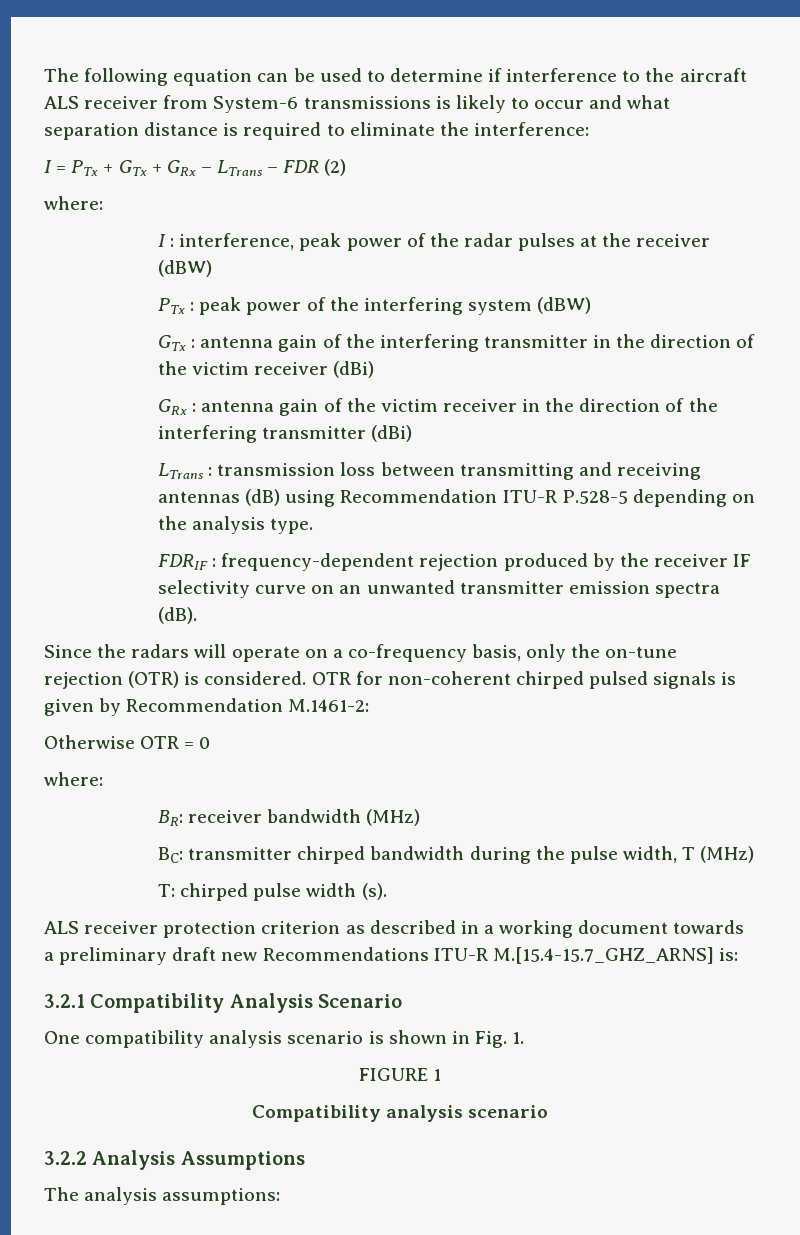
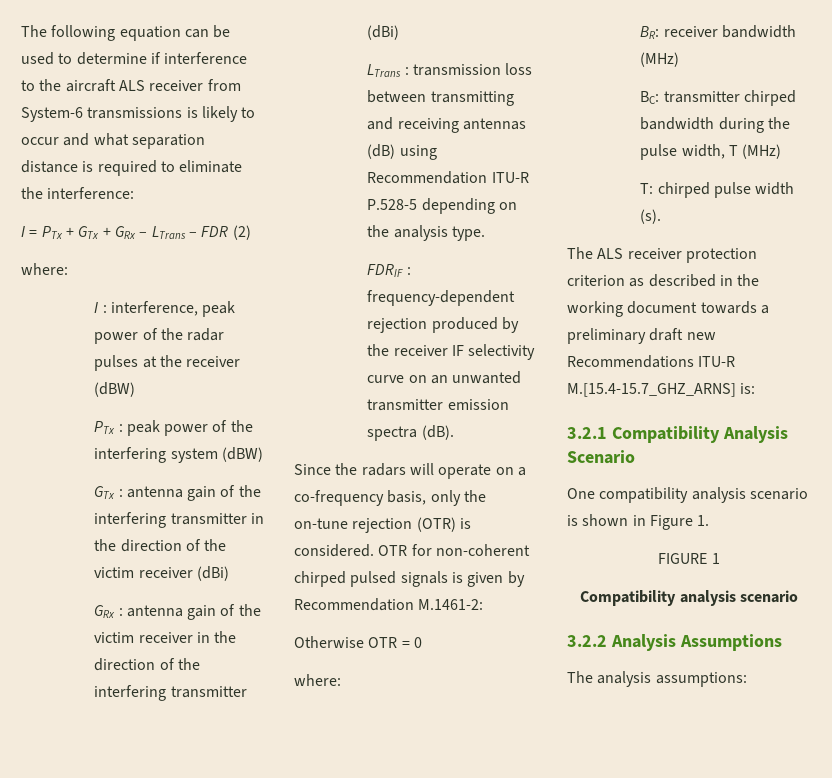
- ALS receiver protection criterion as described in a working document towards a preliminary draft new Recommendations ITU-R M.[15.4-15.7_GHZ_ARNS] is:
+ The ALS receiver protection criterion as described in the working document towards a preliminary draft new Recommendations ITU-R M.[15.4-15.7_GHZ_ARNS] is:
- One compatibility analysis scenario is shown in Fig. 1.
+ One compatibility analysis scenario is shown in Figure 1.

